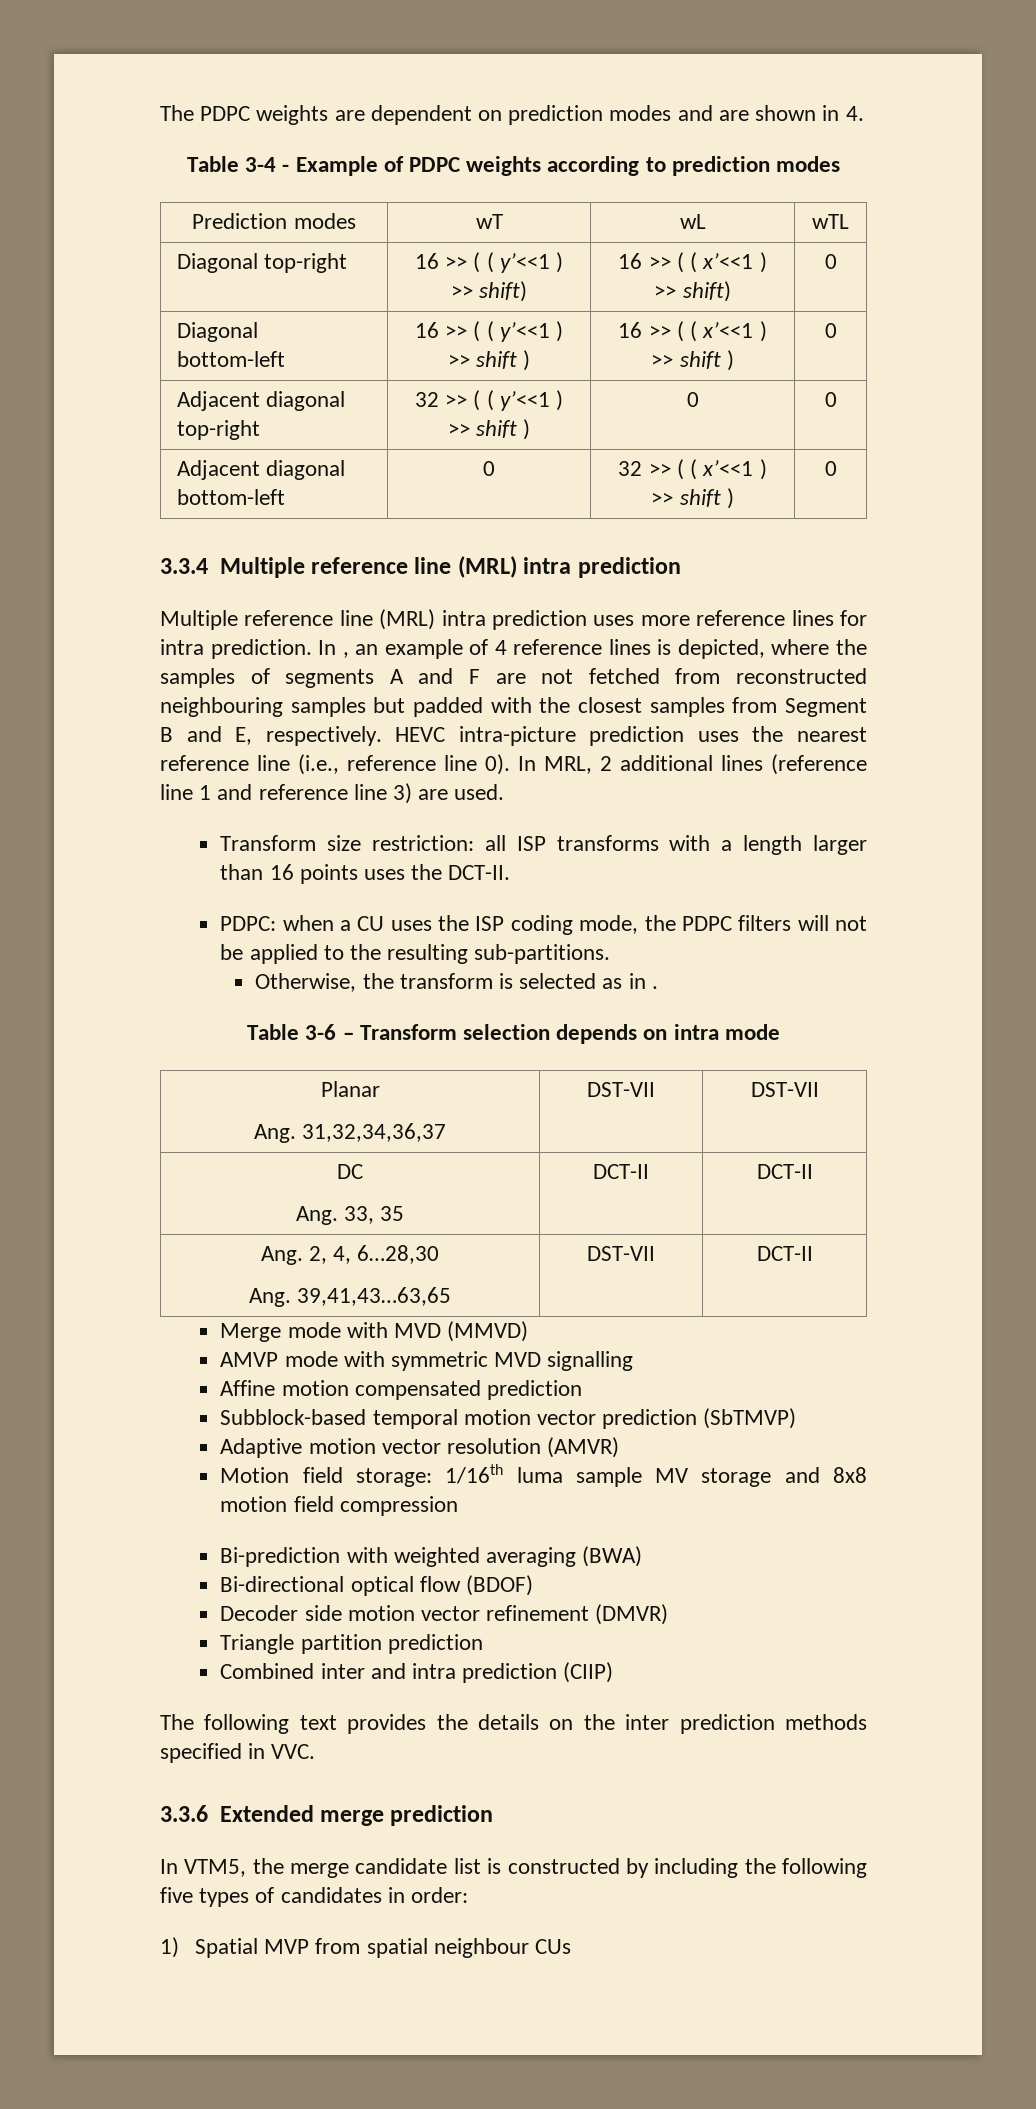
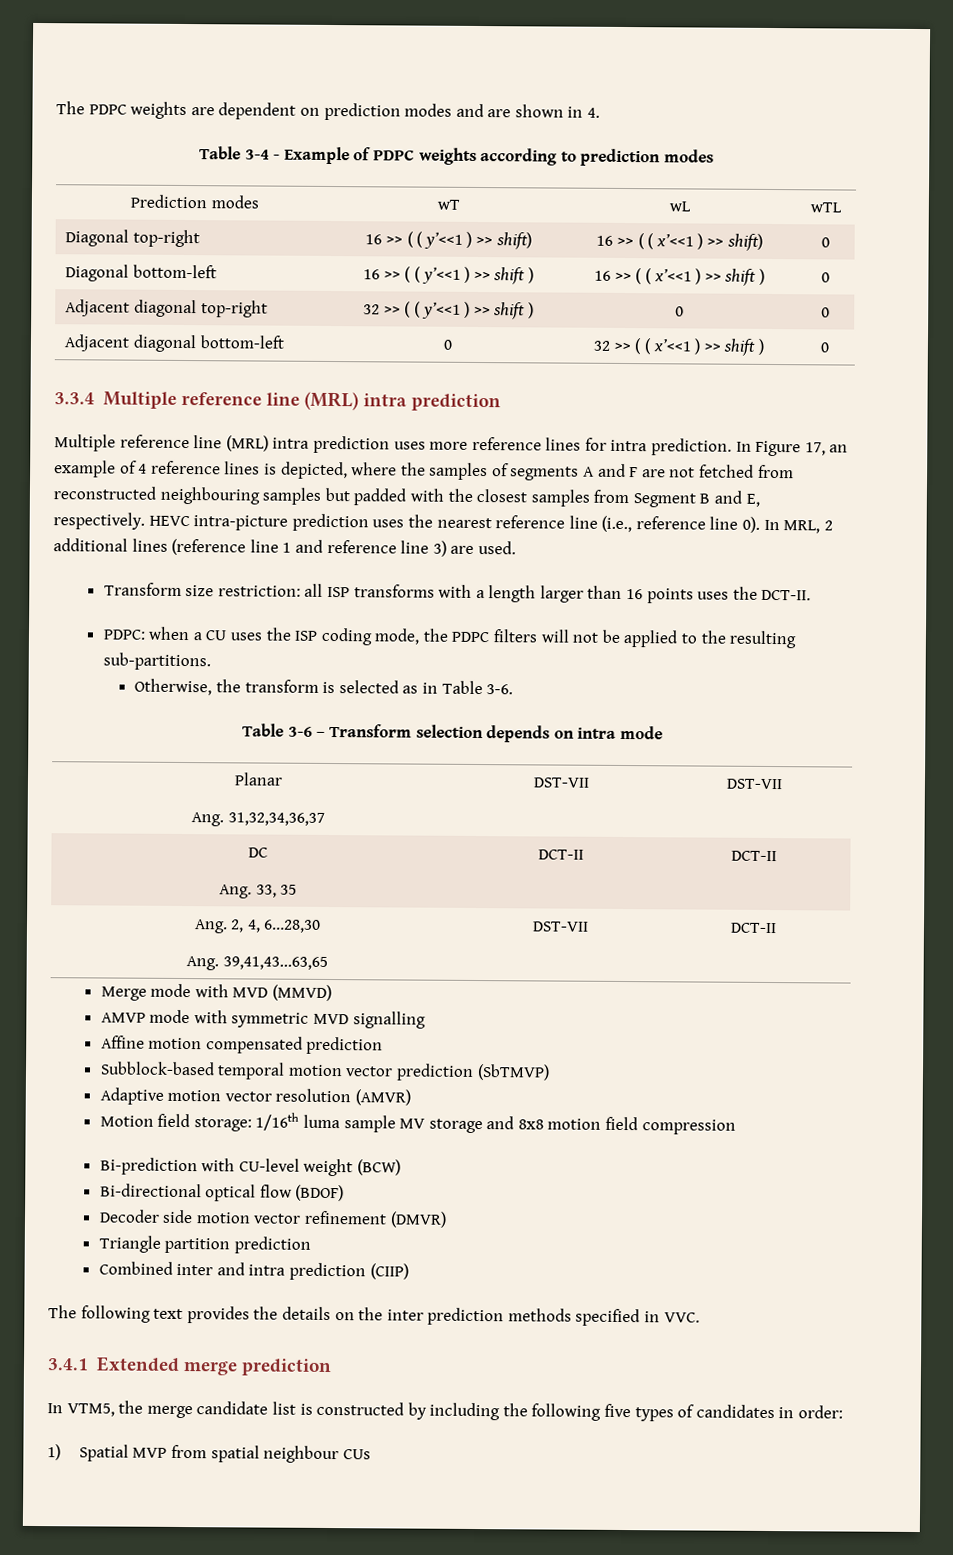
- In , an example of 4 reference lines is depicted, where the samples of segments A and F are not fetched from reconstructed neighbouring samples but padded with the closest samples from Segment B and E, respectively.
+ In Figure 17, an example of 4 reference lines is depicted, where the samples of segments A and F are not fetched from reconstructed neighbouring samples but padded with the closest samples from Segment B and E, respectively.
- Otherwise, the transform is selected as in .
+ Otherwise, the transform is selected as in Table 3-6.
- Bi-prediction with weighted averaging (BWA)
+ Bi-prediction with CU-level weight (BCW)
- 3.3.6 Extended merge prediction
+ 3.4.1 Extended merge prediction

